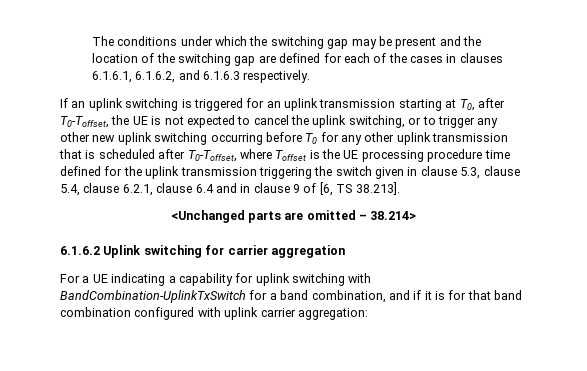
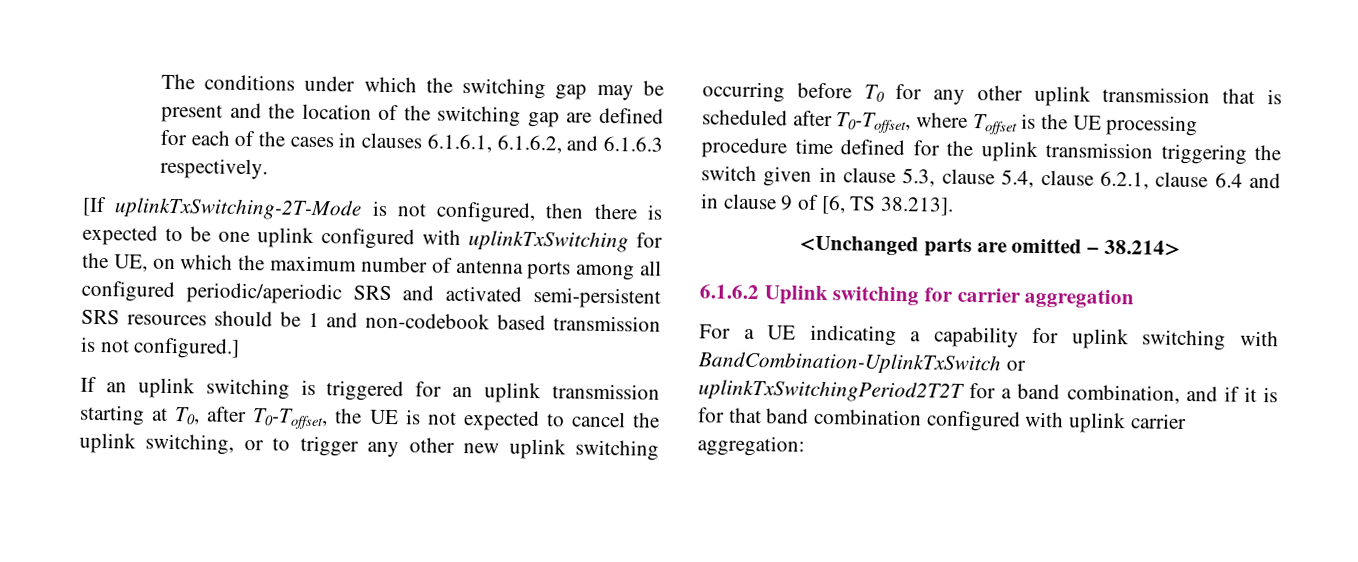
+ [If uplinkTxSwitching-2T-Mode is not configured, then there is expected to be one uplink configured with uplinkTxSwitching for the UE, on which the maximum number of antenna ports among all configured periodic/aperiodic SRS and activated semi-persistent SRS resources should be 1 and non-codebook based transmission is not configured.]
- For a UE indicating a capability for uplink switching with BandCombination-UplinkTxSwitch for a band combination, and if it is for that band combination configured with uplink carrier aggregation:
+ For a UE indicating a capability for uplink switching with BandCombination-UplinkTxSwitch or uplinkTxSwitchingPeriod2T2T for a band combination, and if it is for that band combination configured with uplink carrier aggregation:

